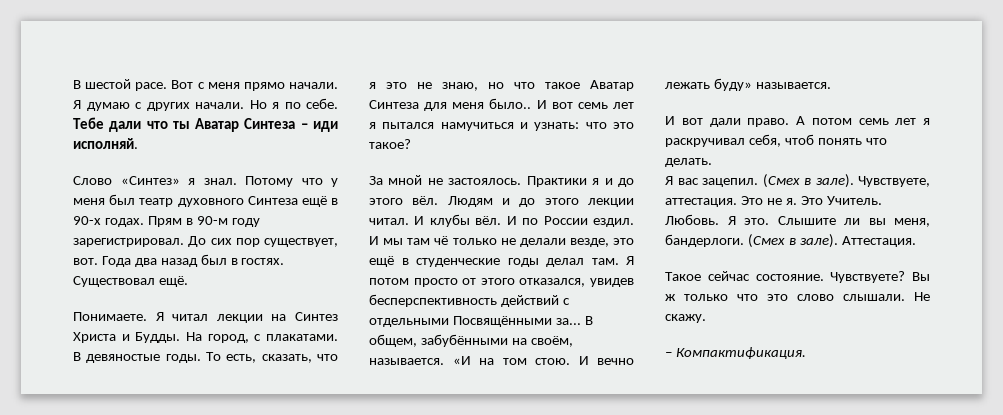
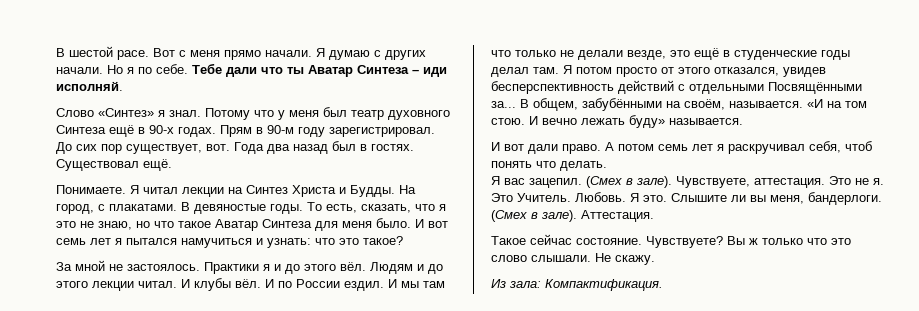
- То есть, сказать, что я это не знаю, но что такое Аватар Синтеза для меня было..
+ То есть, сказать, что я это не знаю, но что такое Аватар Синтеза для меня было.
- И мы там чё только не делали везде, это ещё в студенческие годы делал там.
+ И мы там что только не делали везде, это ещё в студенческие годы делал там.
- – Компактификация.
+ Из зала: Компактификация.

